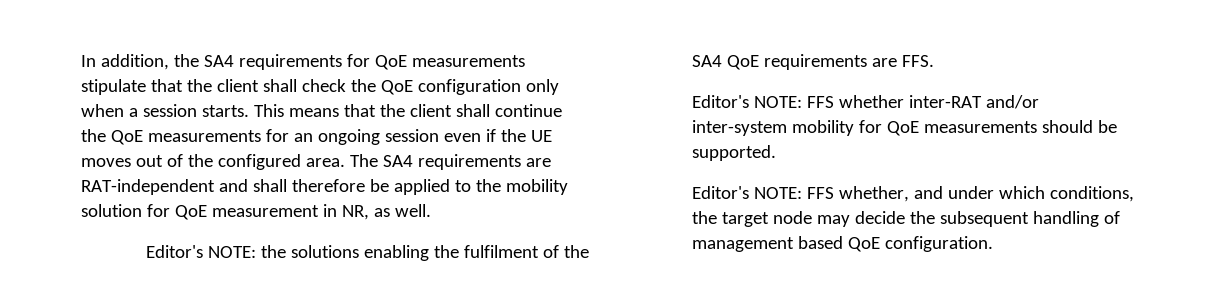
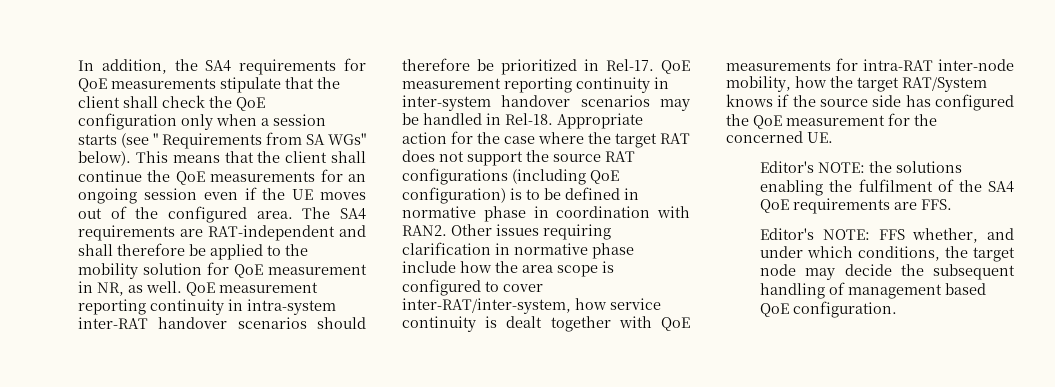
- In addition, the SA4 requirements for QoE measurements stipulate that the client shall check the QoE configuration only when a session starts.
+ In addition, the SA4 requirements for QoE measurements stipulate that the client shall check the QoE configuration only when a session starts (see " Requirements from SA WGs" below).
+ QoE measurement reporting continuity in intra-system inter-RAT handover scenarios should therefore be prioritized in Rel-17. QoE measurement reporting continuity in inter-system handover scenarios may be handled in Rel-18. Appropriate action for the case where the target RAT does not support the source RAT configurations (including QoE configuration) is to be defined in normative phase in coordination with RAN2. Other issues requiring clarification in normative phase include how the area scope is configured to cover inter-RAT/inter-system, how service continuity is dealt together with QoE measurements for intra-RAT inter-node mobility, how the target RAT/System knows if the source side has configured the QoE measurement for the concerned UE.
- Editor's NOTE: FFS whether inter-RAT and/or inter-system mobility for QoE measurements should be supported.

